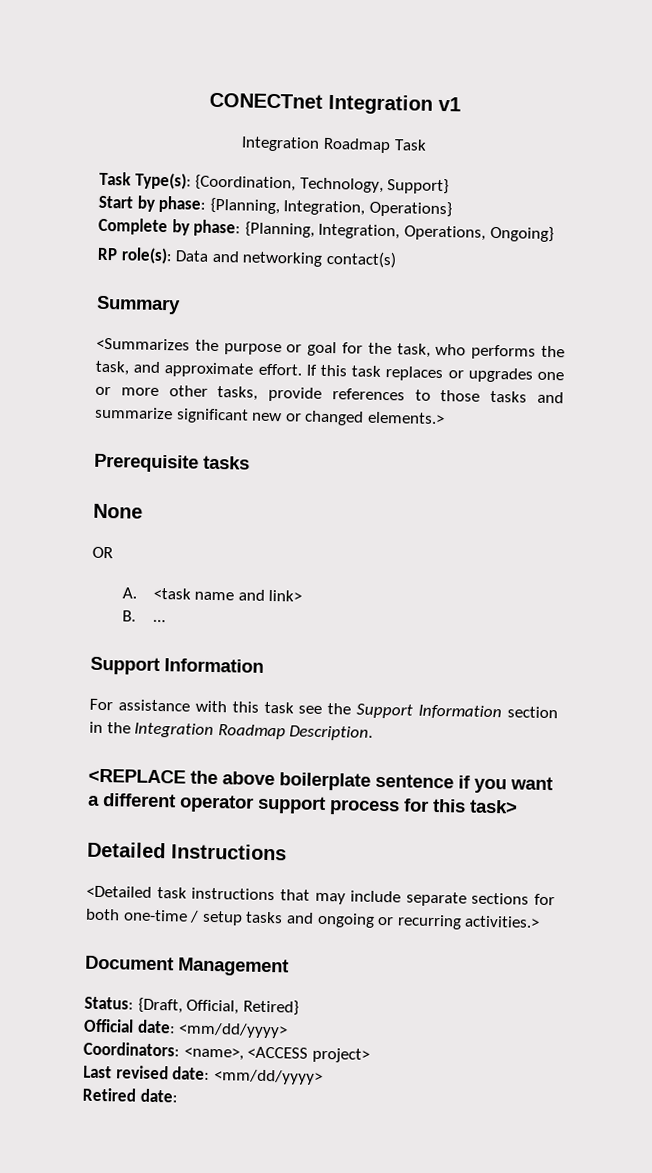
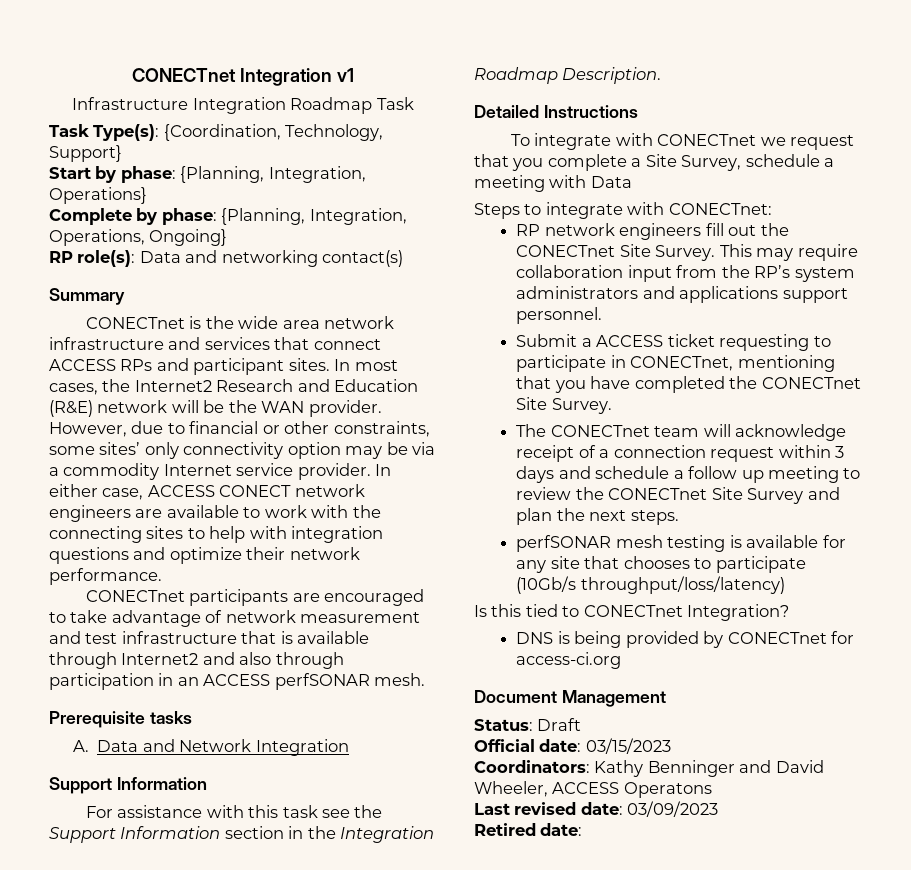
- Integration Roadmap Task
+ Infrastructure Integration Roadmap Task
- <Summarizes the purpose or goal for the task, who performs the task, and approximate effort. If this task replaces or upgrades one or more other tasks, provide references to those tasks and summarize significant new or changed elements.>
+ CONECTnet is the wide area network infrastructure and services that connect ACCESS RPs and participant sites. In most cases, the Internet2 Research and Education (R&E) network will be the WAN provider. However, due to financial or other constraints, some sites’ only connectivity option may be via a commodity Internet service provider. In either case, ACCESS CONECT network engineers are available to work with the connecting sites to help with integration questions and optimize their network performance.
+ CONECTnet participants are encouraged to take advantage of network measurement and test infrastructure that is available through Internet2 and also through participation in an ACCESS perfSONAR mesh.
- None
- OR
- A. <task name and link>
- B. …
+ A. Data and Network Integration
- <REPLACE the above boilerplate sentence if you want a different operator support process for this task>
  Detailed Instructions
- <Detailed task instructions that may include separate sections for both one-time / setup tasks and ongoing or recurring activities.>
+ To integrate with CONECTnet we request that you complete a Site Survey, schedule a meeting with Data
+ Steps to integrate with CONECTnet:
+ RP network engineers fill out the CONECTnet Site Survey. This may require collaboration input from the RP’s system administrators and applications support personnel.
+ Submit a ACCESS ticket requesting to participate in CONECTnet, mentioning that you have completed the CONECTnet Site Survey.
+ The CONECTnet team will acknowledge receipt of a connection request within 3 days and schedule a follow up meeting to review the CONECTnet Site Survey and plan the next steps.
+ perfSONAR mesh testing is available for any site that chooses to participate (10Gb/s throughput/loss/latency)
+ Is this tied to CONECTnet Integration?
+ DNS is being provided by CONECTnet for access-ci.org
- Status: {Draft, Official, Retired}
+ Status: Draft
- Official date: <mm/dd/yyyy>
+ Official date: 03/15/2023
- Coordinators: <name>, <ACCESS project>
+ Coordinators: Kathy Benninger and David Wheeler, ACCESS Operatons
- Last revised date: <mm/dd/yyyy>
+ Last revised date: 03/09/2023

